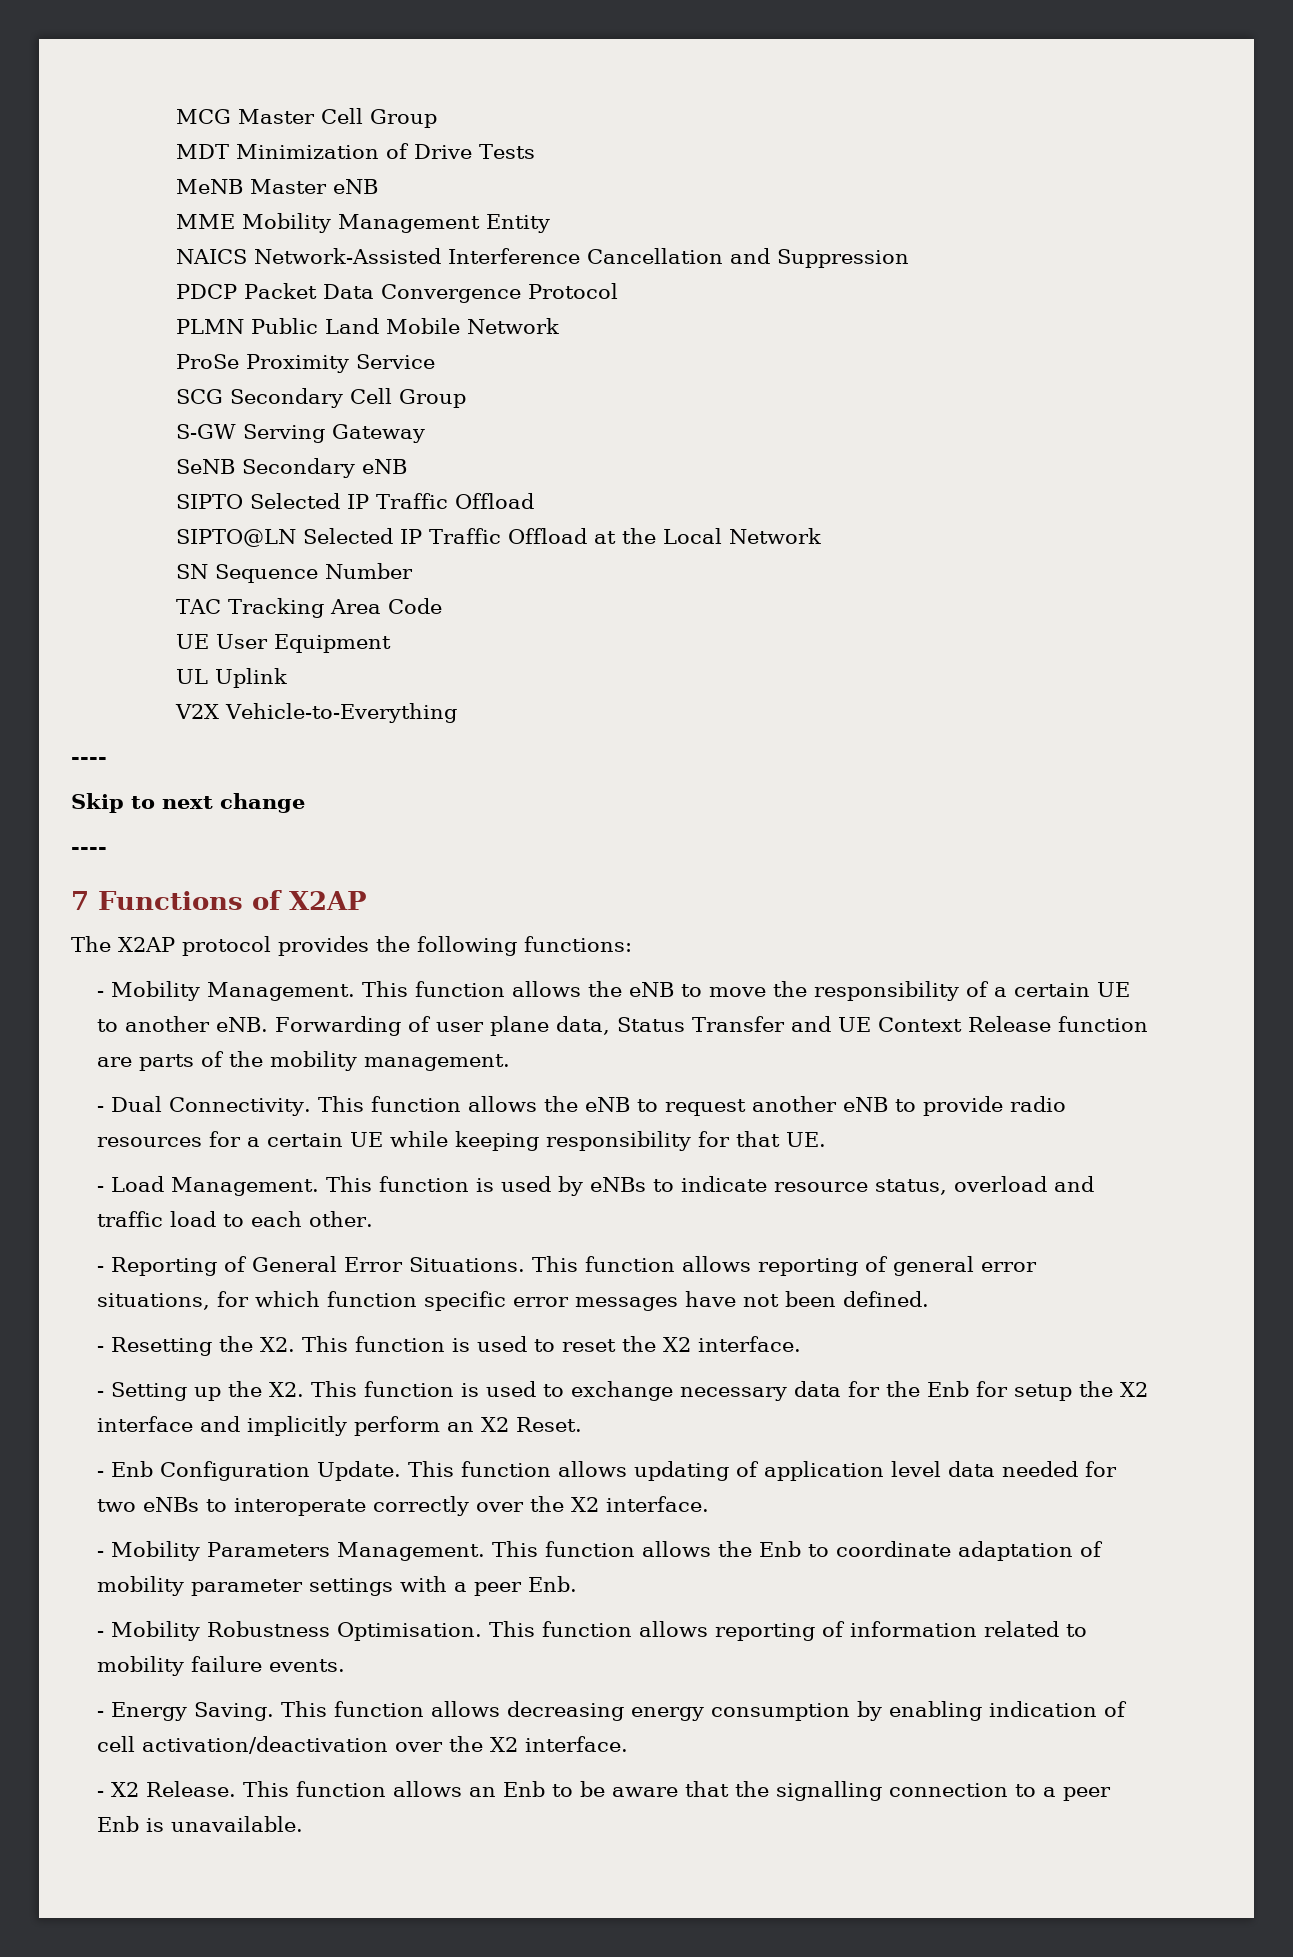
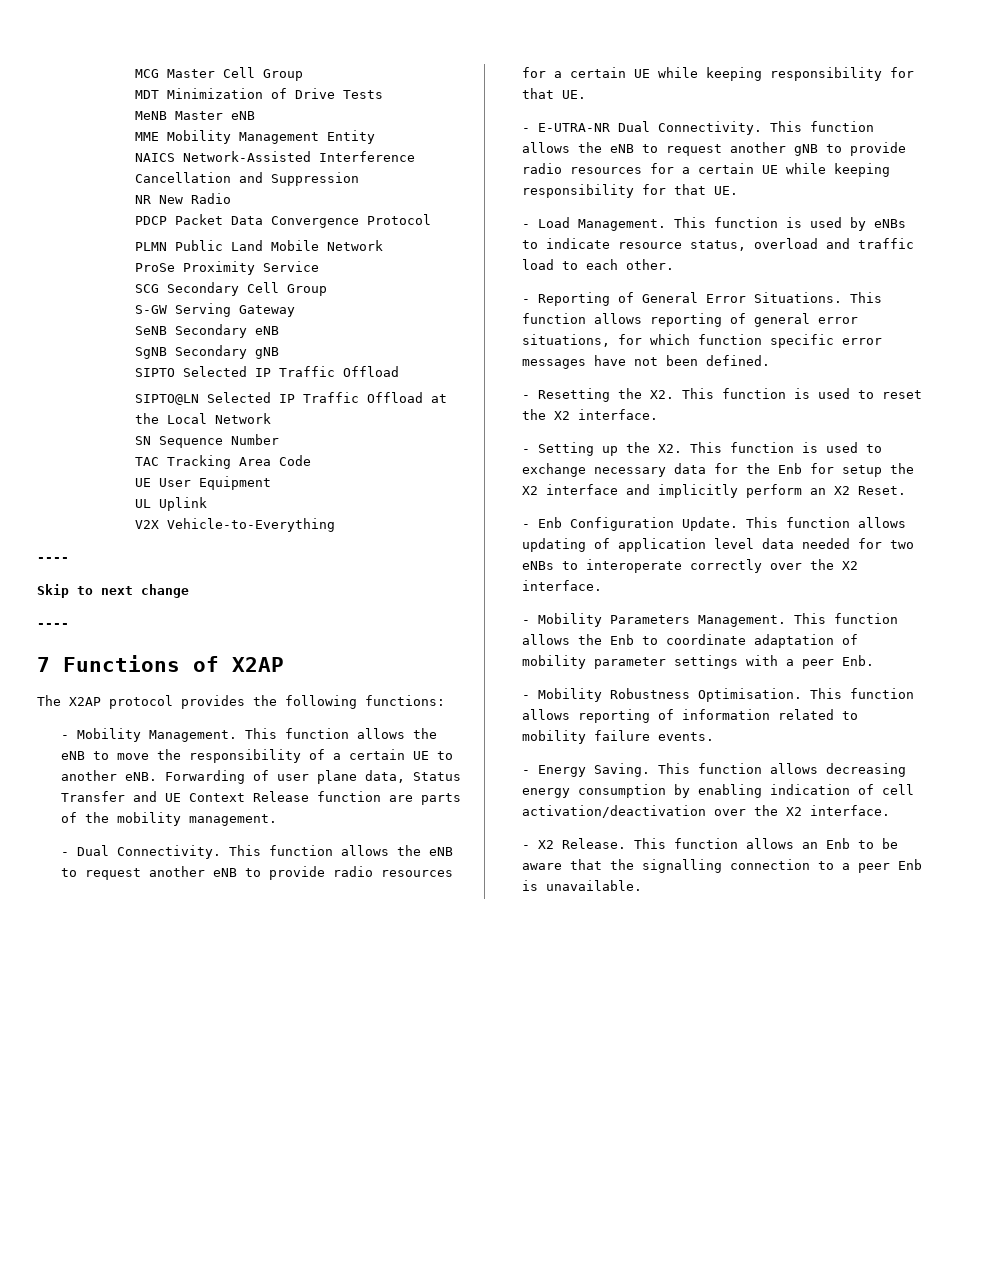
+ NR New Radio
+ SgNB Secondary gNB
+ - E-UTRA-NR Dual Connectivity. This function allows the eNB to request another gNB to provide radio resources for a certain UE while keeping responsibility for that UE.

